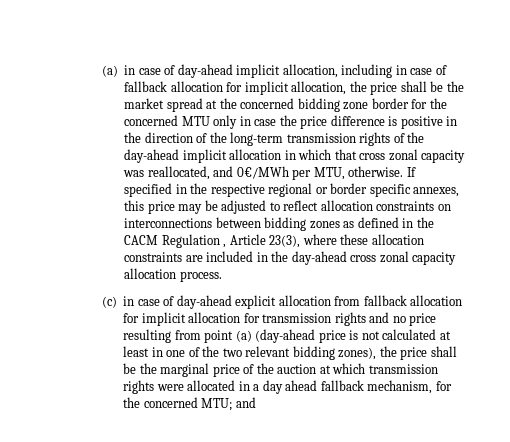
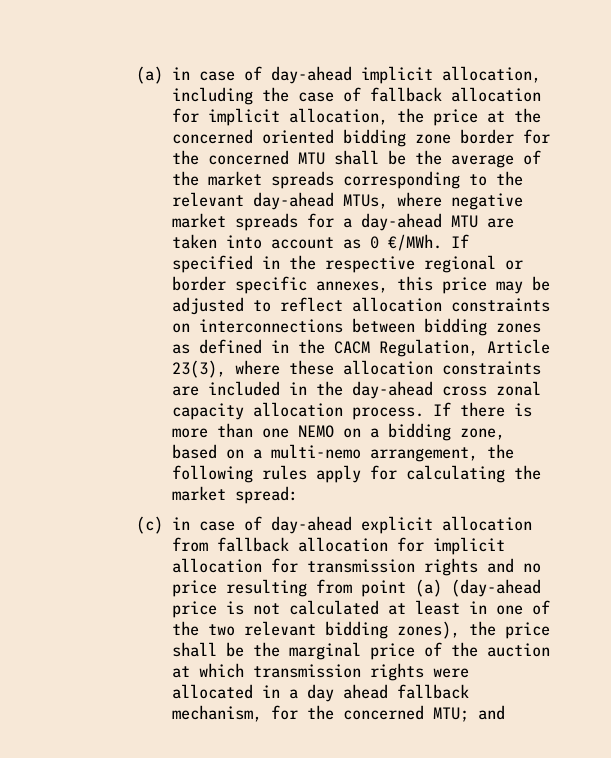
- (a) in case of day-ahead implicit allocation, including in case of fallback allocation for implicit allocation, the price shall be the market spread at the concerned bidding zone border for the concerned MTU only in case the price difference is positive in the direction of the long-term transmission rights of the day-ahead implicit allocation in which that cross zonal capacity was reallocated, and 0€/MWh per MTU, otherwise.
+ (a) in case of day-ahead implicit allocation, including the case of fallback allocation for implicit allocation, the price at the concerned oriented bidding zone border for the concerned MTU shall be the average of the market spreads corresponding to the relevant day-ahead MTUs, where negative market spreads for a day-ahead MTU are taken into account as 0 €/MWh.
- If specified in the respective regional or border specific annexes, this price may be adjusted to reflect allocation constraints on interconnections between bidding zones as defined in the CACM Regulation , Article 23(3), where these allocation constraints are included in the day-ahead cross zonal capacity allocation process.
+ If specified in the respective regional or border specific annexes, this price may be adjusted to reflect allocation constraints on interconnections between bidding zones as defined in the CACM Regulation, Article 23(3), where these allocation constraints are included in the day-ahead cross zonal capacity allocation process. If there is more than one NEMO on a bidding zone, based on a multi-nemo arrangement, the following rules apply for calculating the market spread:

